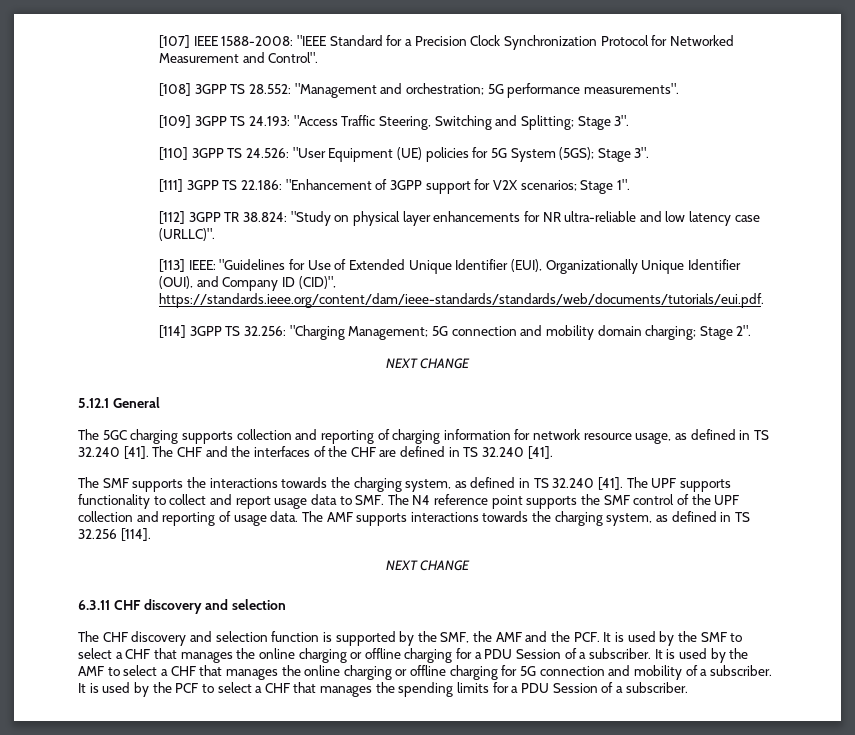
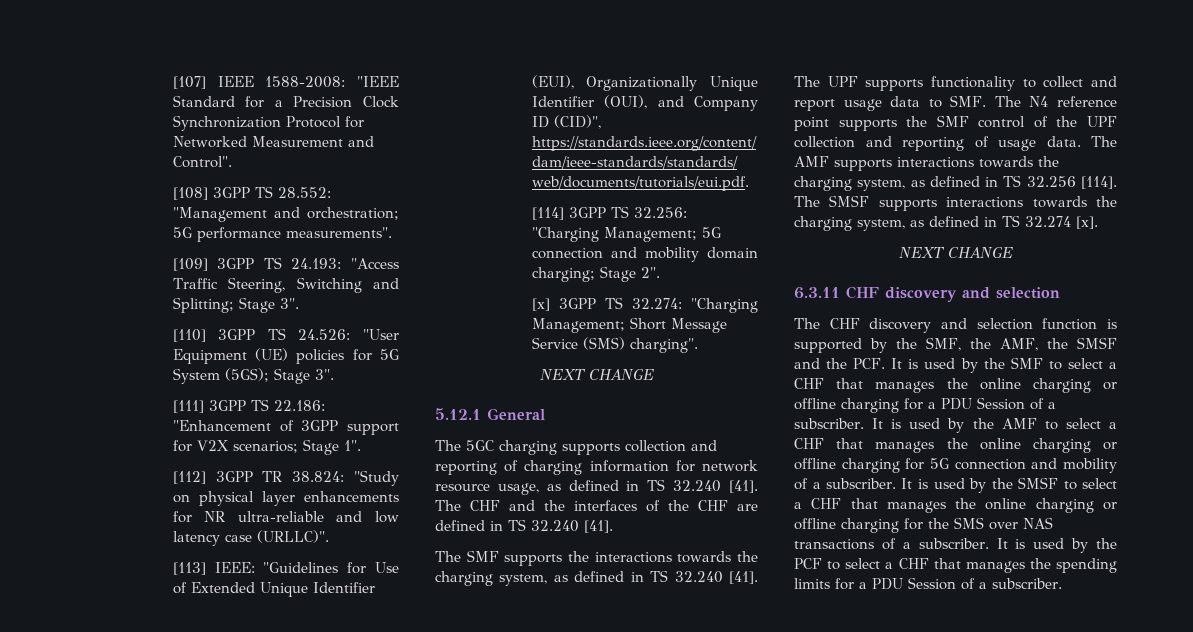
+ [x] 3GPP TS 32.274: "Charging Management; Short Message Service (SMS) charging".
+ The SMSF supports interactions towards the charging system, as defined in TS 32.274 [x].
- The CHF discovery and selection function is supported by the SMF, the AMF and the PCF. It is used by the SMF to select a CHF that manages the online charging or offline charging for a PDU Session of a subscriber.
+ The CHF discovery and selection function is supported by the SMF, the AMF, the SMSF and the PCF. It is used by the SMF to select a CHF that manages the online charging or offline charging for a PDU Session of a subscriber.
- It is used by the PCF to select a CHF that manages the spending limits for a PDU Session of a subscriber.
+ It is used by the SMSF to select a CHF that manages the online charging or offline charging for the SMS over NAS transactions of a subscriber. It is used by the PCF to select a CHF that manages the spending limits for a PDU Session of a subscriber.

